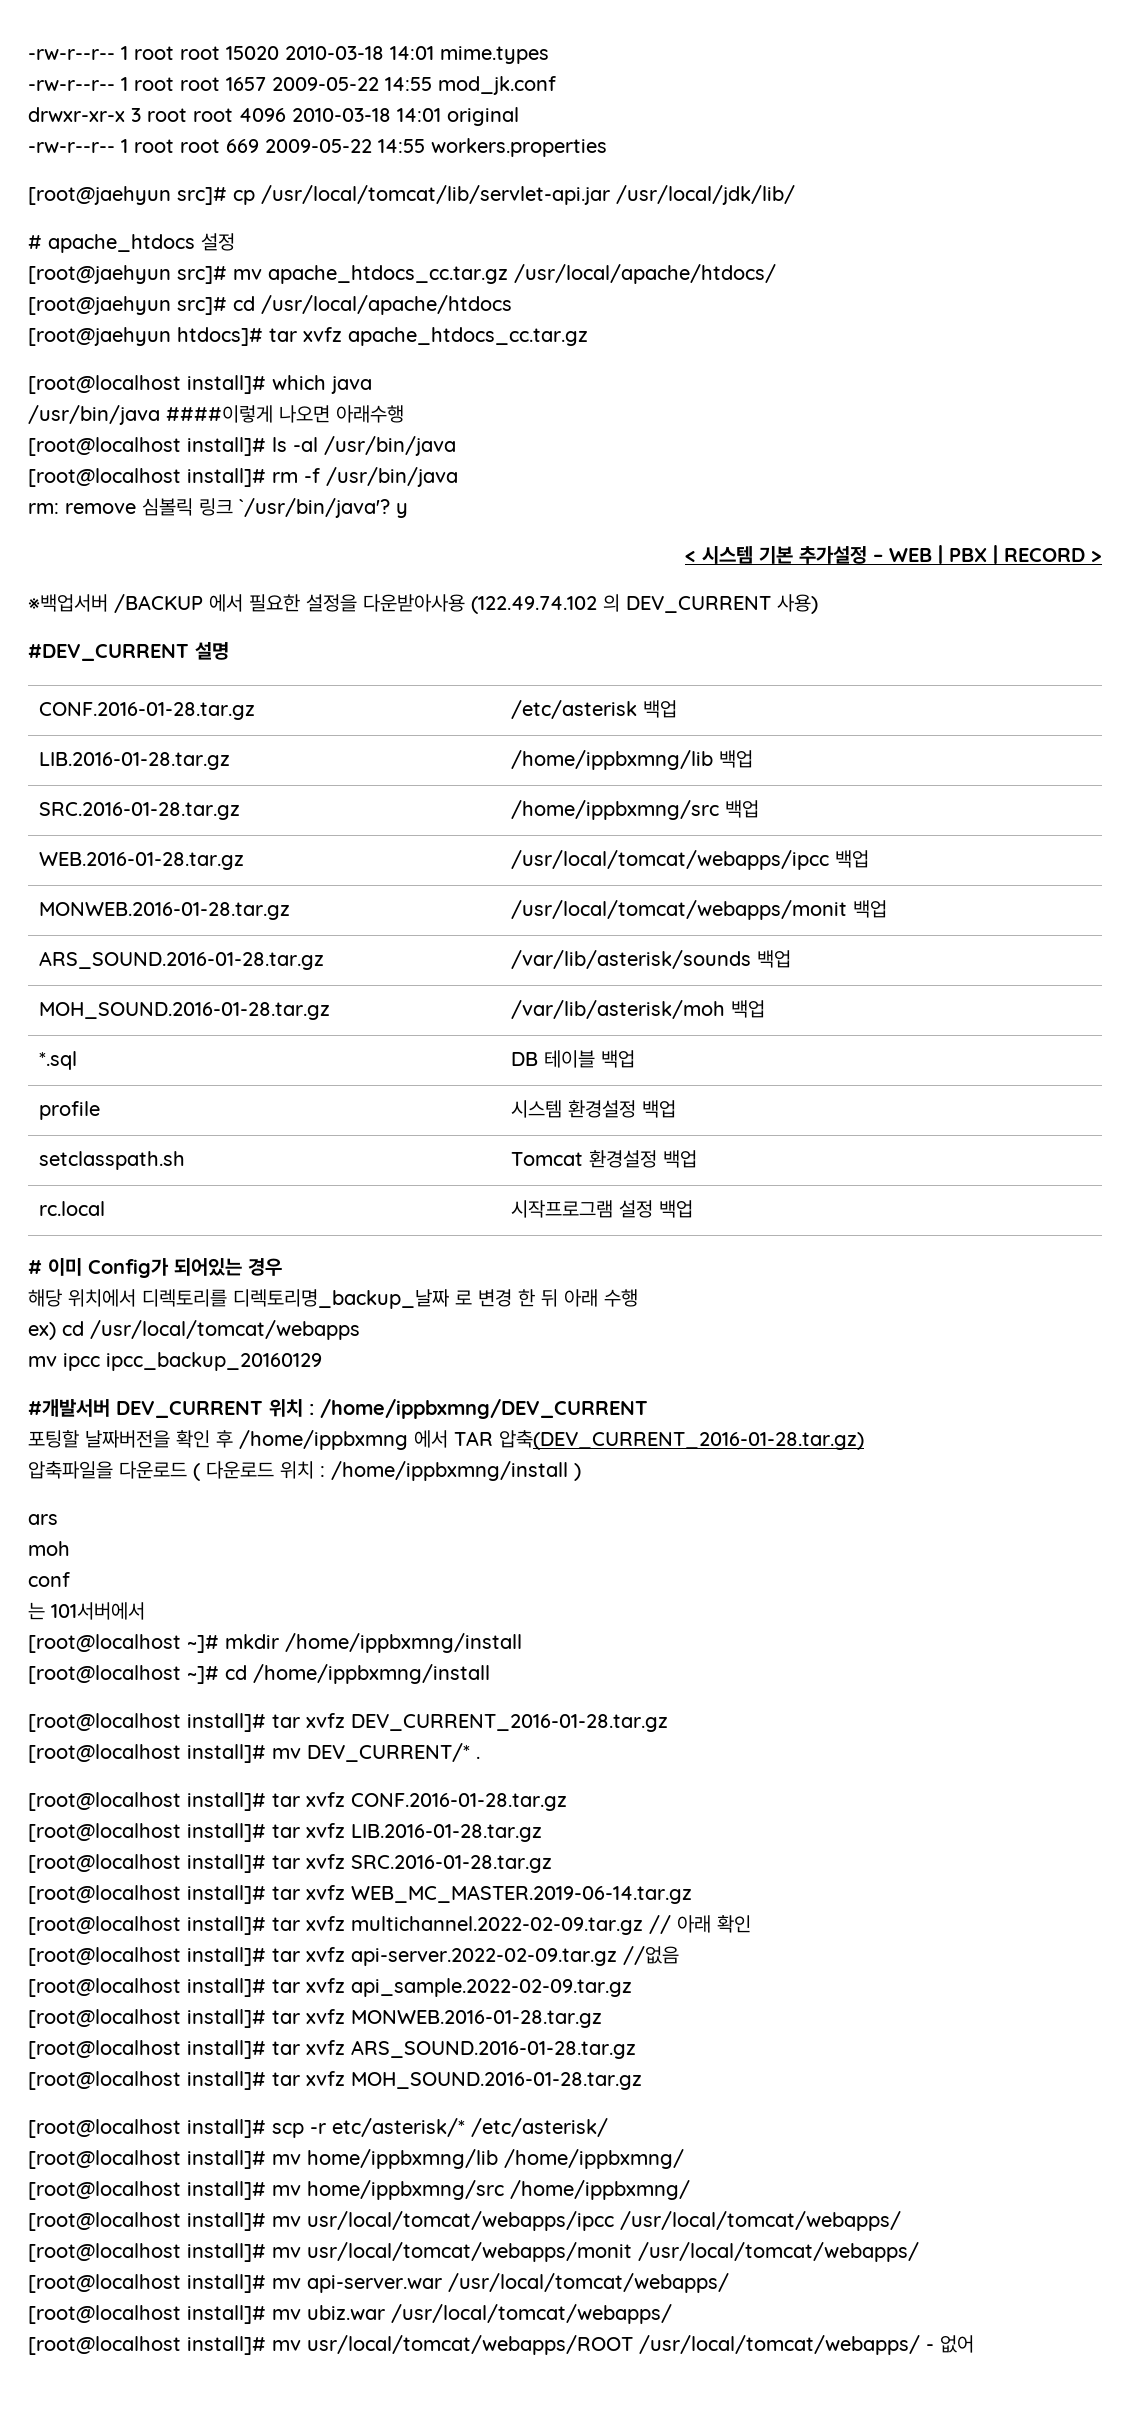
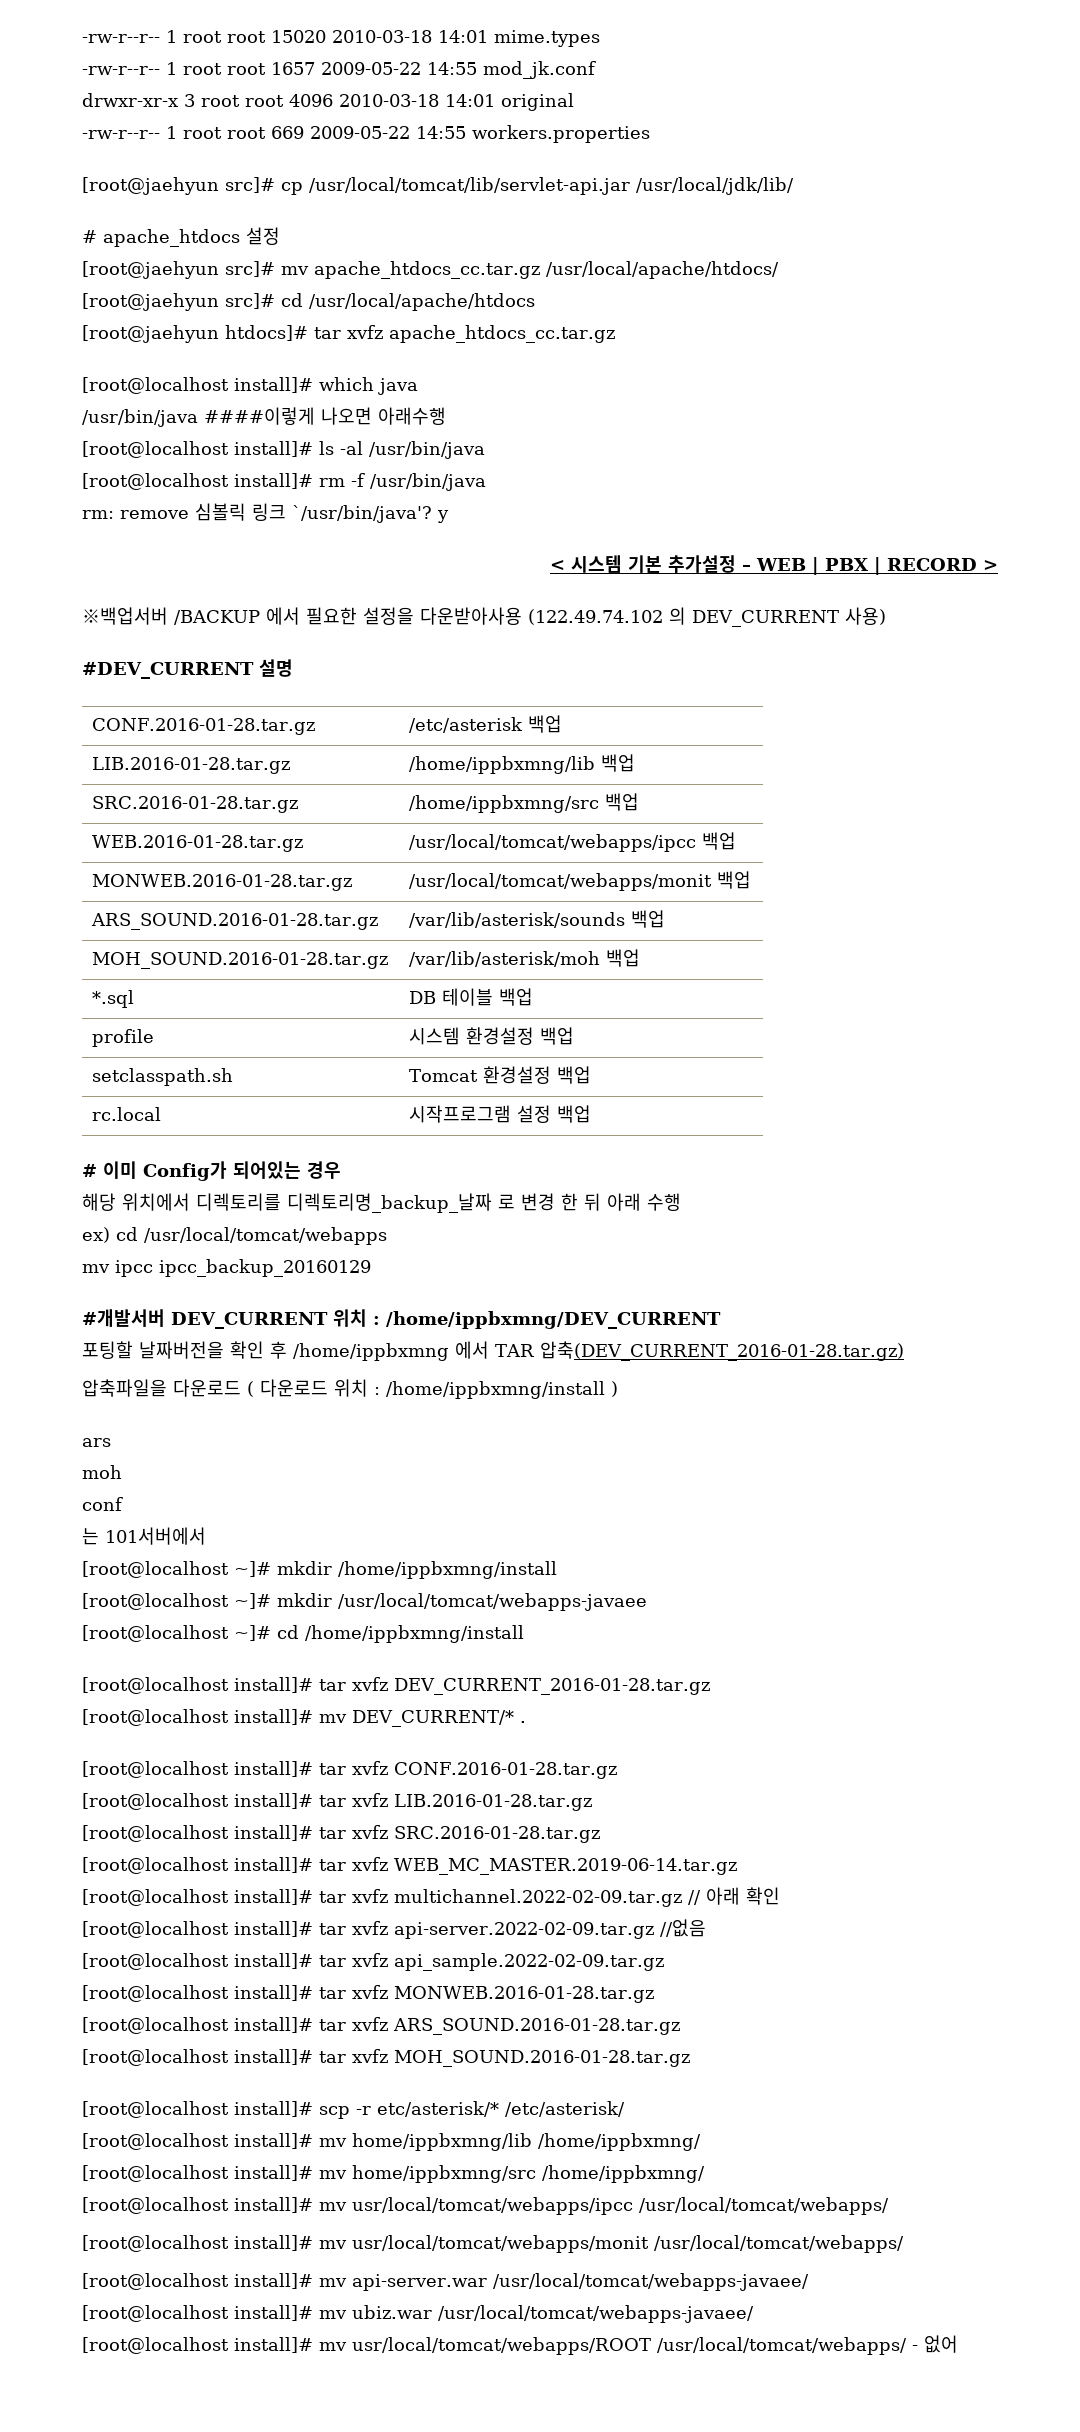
+ [root@localhost ~]# mkdir /usr/local/tomcat/webapps-javaee
- [root@localhost install]# mv api-server.war /usr/local/tomcat/webapps/
+ [root@localhost install]# mv api-server.war /usr/local/tomcat/webapps-javaee/
- [root@localhost install]# mv ubiz.war /usr/local/tomcat/webapps/
+ [root@localhost install]# mv ubiz.war /usr/local/tomcat/webapps-javaee/

